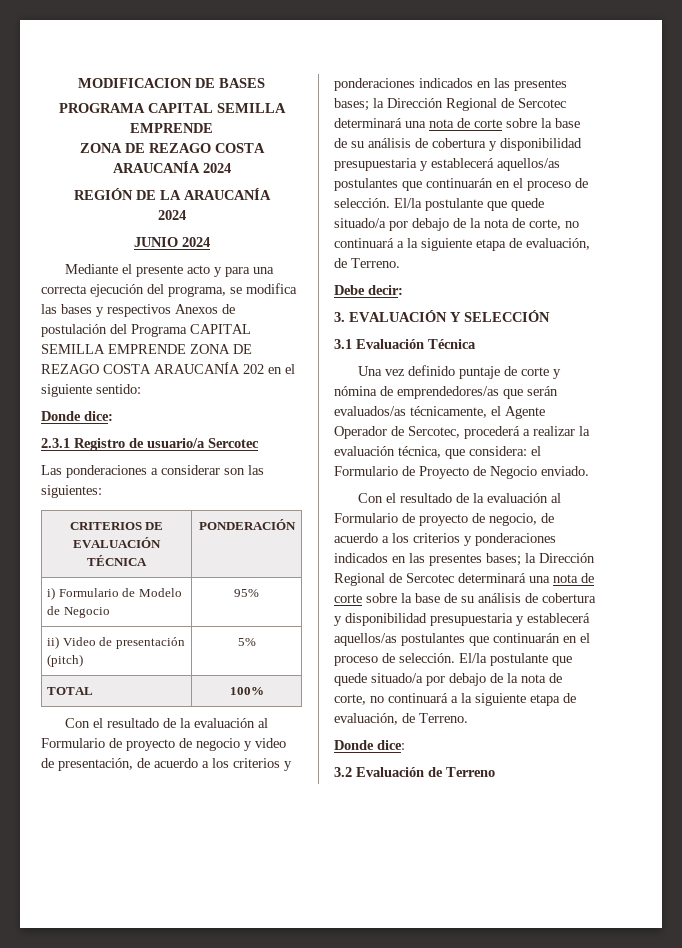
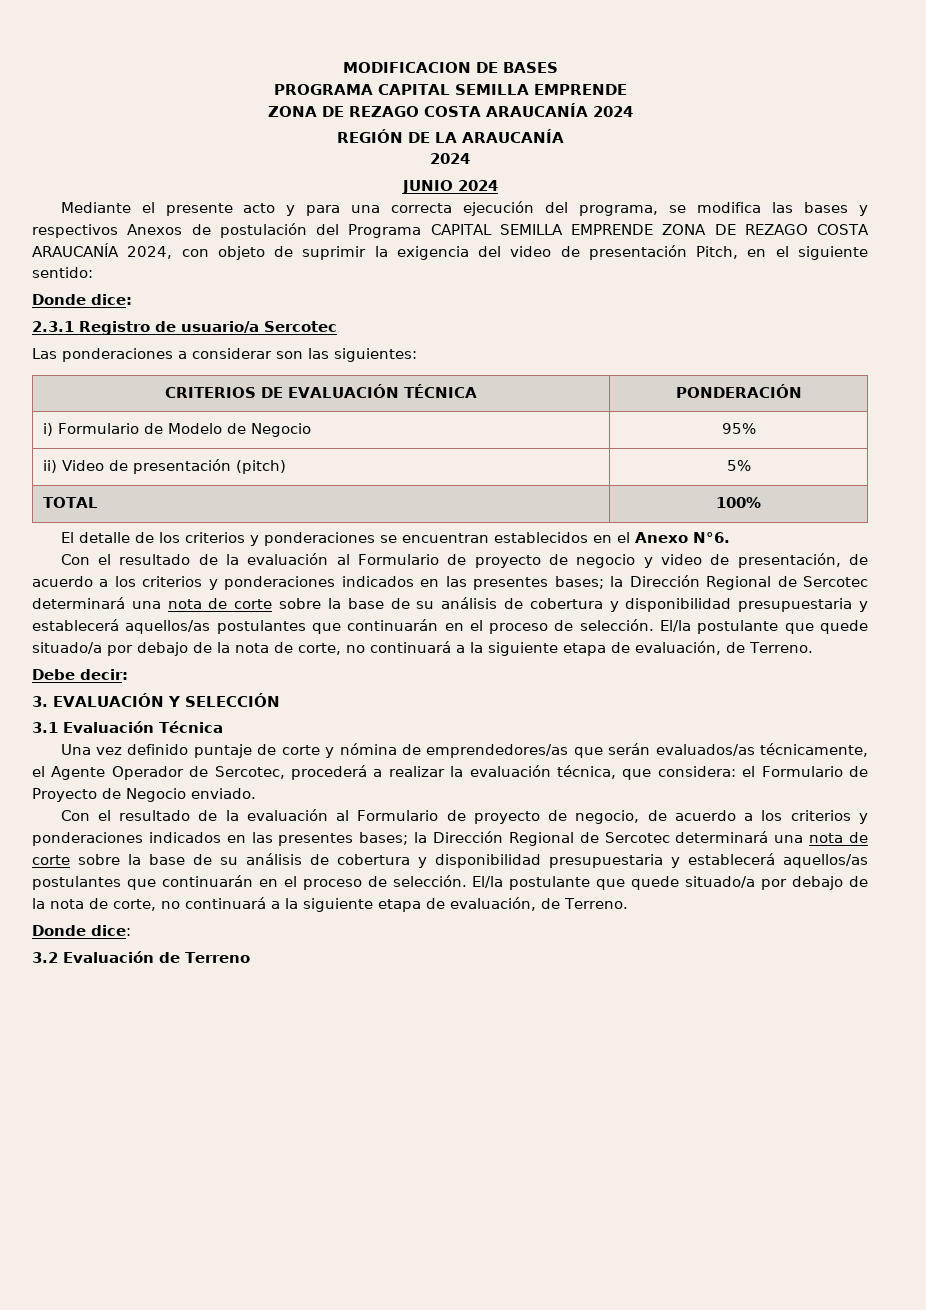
- Mediante el presente acto y para una correcta ejecución del programa, se modifica las bases y respectivos Anexos de postulación del Programa CAPITAL SEMILLA EMPRENDE ZONA DE REZAGO COSTA ARAUCANÍA 202 en el siguiente sentido:
+ Mediante el presente acto y para una correcta ejecución del programa, se modifica las bases y respectivos Anexos de postulación del Programa CAPITAL SEMILLA EMPRENDE ZONA DE REZAGO COSTA ARAUCANÍA 2024, con objeto de suprimir la exigencia del video de presentación Pitch, en el siguiente sentido:
+ El detalle de los criterios y ponderaciones se encuentran establecidos en el Anexo N°6.

